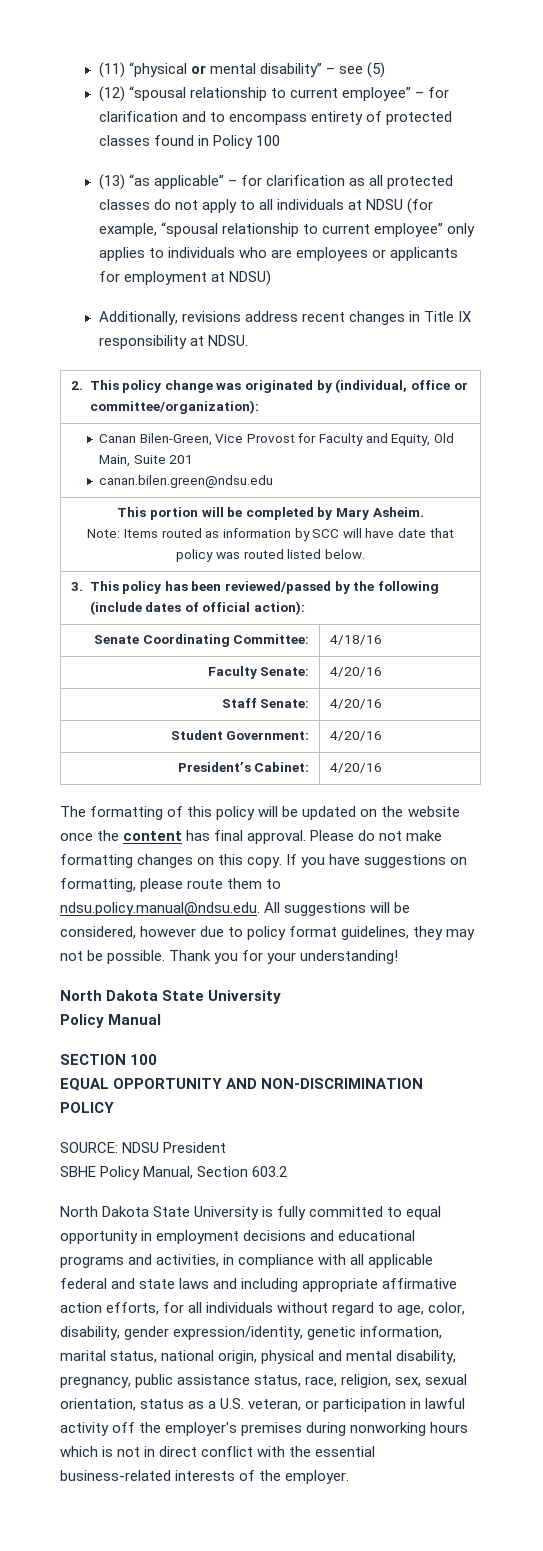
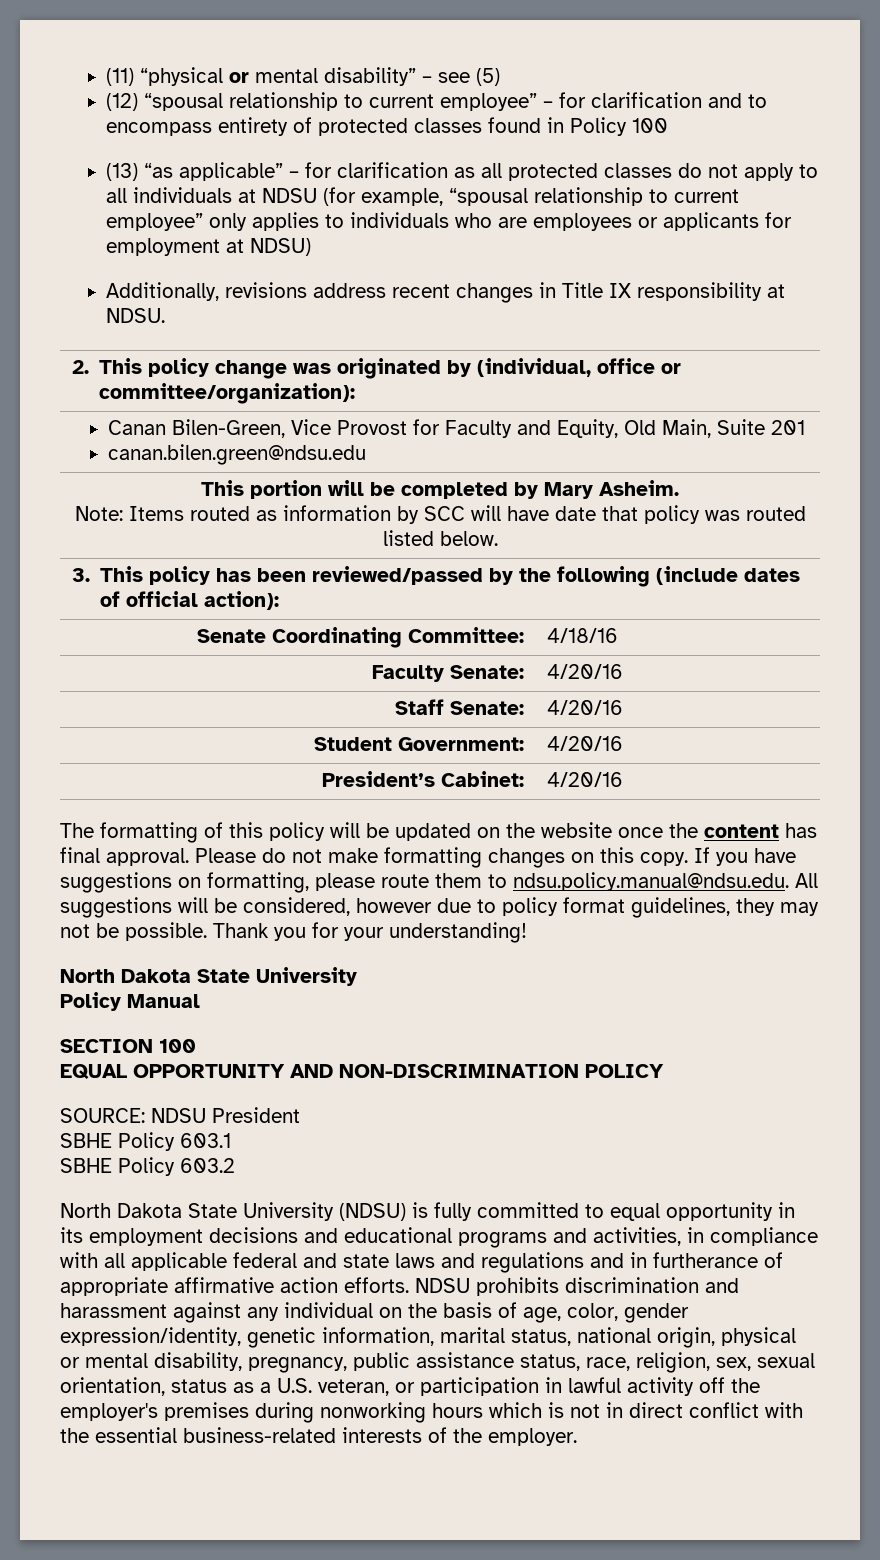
- SBHE Policy Manual, Section 603.2
+ SBHE Policy 603.1
+ SBHE Policy 603.2
- North Dakota State University is fully committed to equal opportunity in employment decisions and educational programs and activities, in compliance with all applicable federal and state laws and including appropriate affirmative action efforts, for all individuals without regard to age, color, disability, gender expression/identity, genetic information, marital status, national origin, physical and mental disability, pregnancy, public assistance status, race, religion, sex, sexual orientation, status as a U.S. veteran, or participation in lawful activity off the employer's premises during nonworking hours which is not in direct conflict with the essential business-related interests of the employer.
+ North Dakota State University (NDSU) is fully committed to equal opportunity in its employment decisions and educational programs and activities, in compliance with all applicable federal and state laws and regulations and in furtherance of appropriate affirmative action efforts. NDSU prohibits discrimination and harassment against any individual on the basis of age, color, gender expression/identity, genetic information, marital status, national origin, physical or mental disability, pregnancy, public assistance status, race, religion, sex, sexual orientation, status as a U.S. veteran, or participation in lawful activity off the employer's premises during nonworking hours which is not in direct conflict with the essential business-related interests of the employer.

